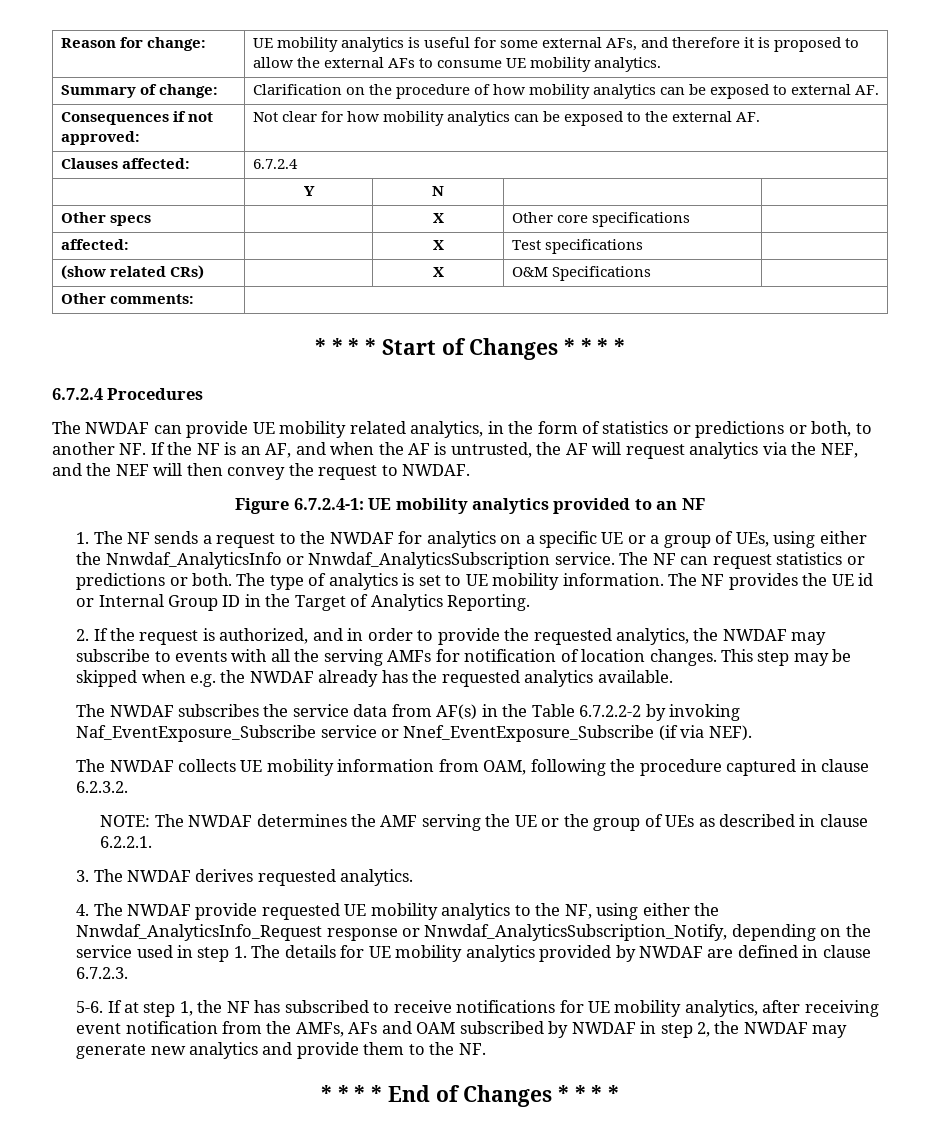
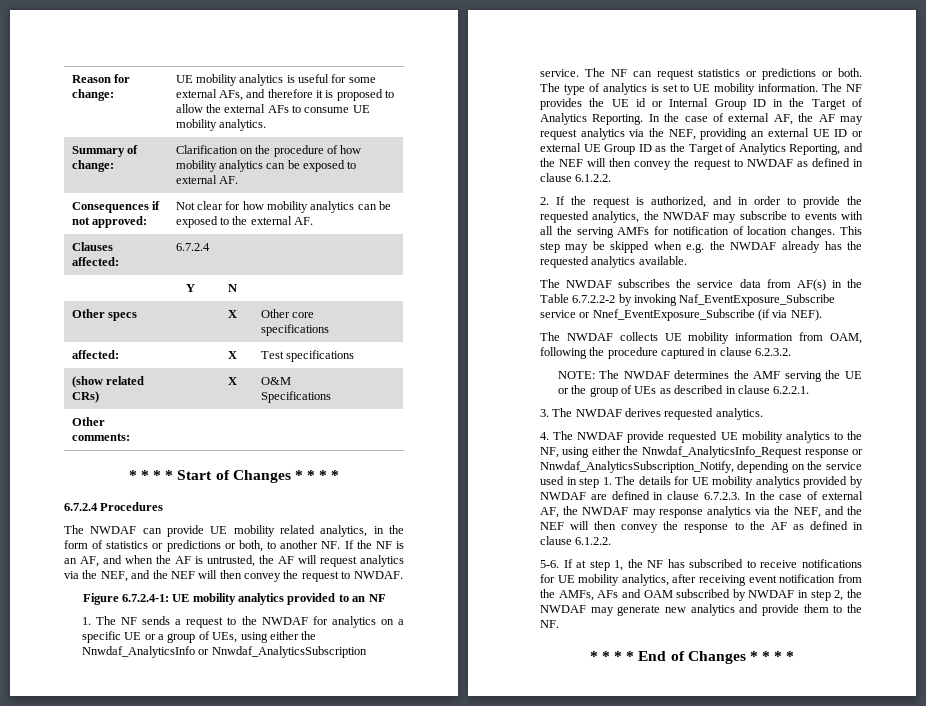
+ In the case of external AF, the AF may request analytics via the NEF, providing an external UE ID or external UE Group ID as the Target of Analytics Reporting, and the NEF will then convey the request to NWDAF as defined in clause 6.1.2.2.
- 4. The NWDAF provide requested UE mobility analytics to the NF, using either the Nnwdaf_AnalyticsInfo_Request response or Nnwdaf_AnalyticsSubscription_Notify, depending on the service used in step 1. The details for UE mobility analytics provided by NWDAF are defined in clause 6.7.2.3.
+ 4. The NWDAF provide requested UE mobility analytics to the NF, using either the Nnwdaf_AnalyticsInfo_Request response or Nnwdaf_AnalyticsSubscription_Notify, depending on the service used in step 1. The details for UE mobility analytics provided by NWDAF are defined in clause 6.7.2.3. In the case of external AF, the NWDAF may response analytics via the NEF, and the NEF will then convey the response to the AF as defined in clause 6.1.2.2.

